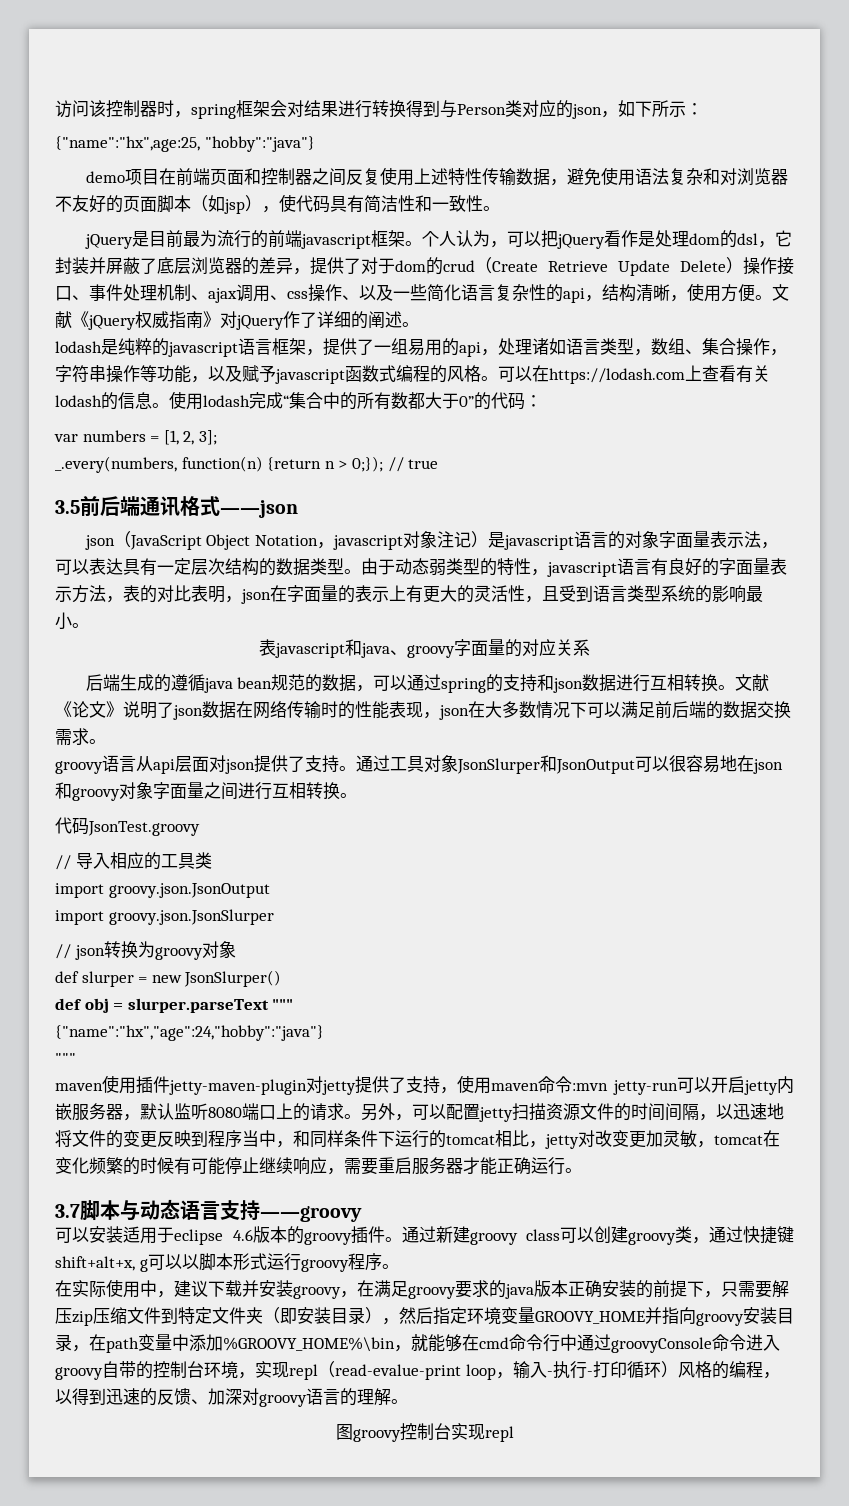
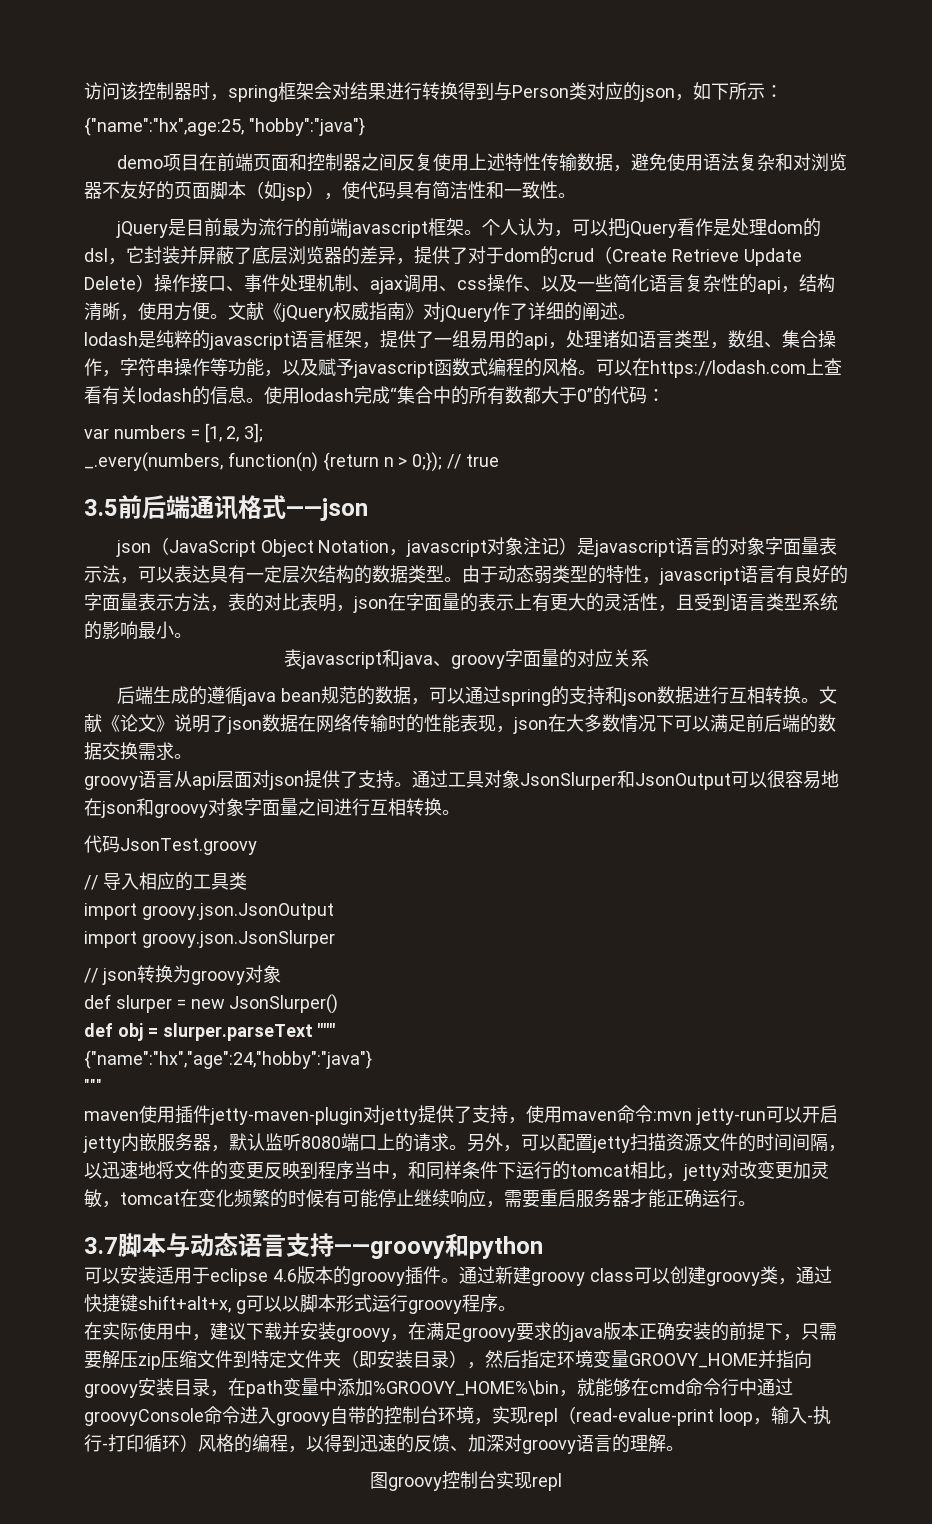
- 3.7脚本与动态语言支持——groovy
+ 3.7脚本与动态语言支持——groovy和python

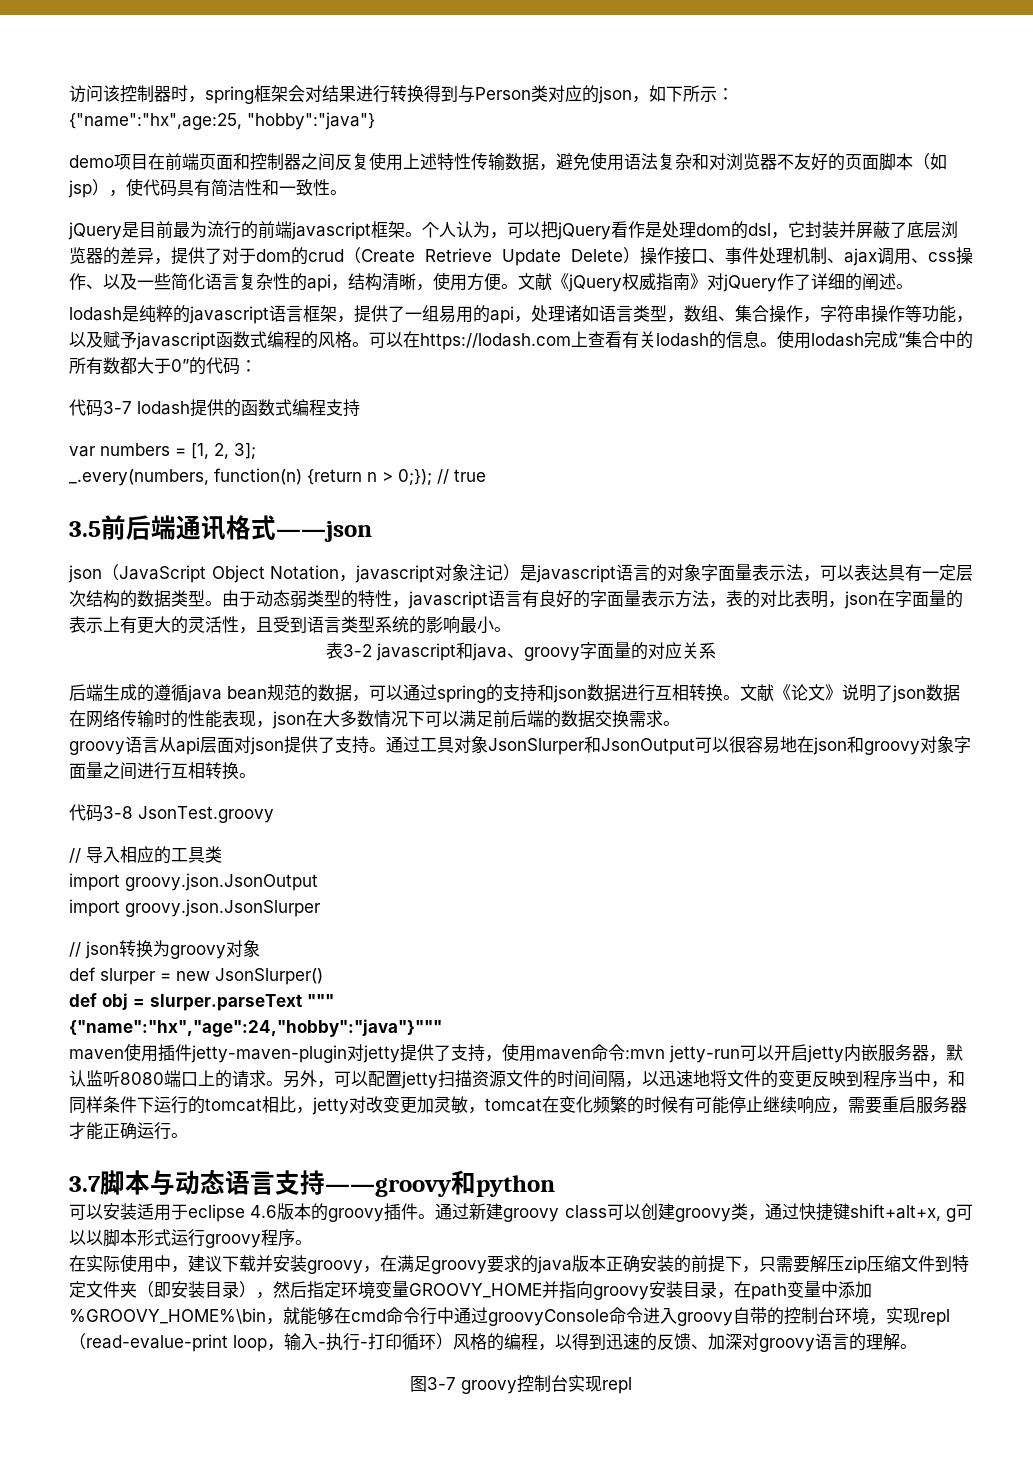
+ 代码3-7 lodash提供的函数式编程支持
- 表javascript和java、groovy字面量的对应关系
+ 表3-2 javascript和java、groovy字面量的对应关系
- 代码JsonTest.groovy
+ 代码3-8 JsonTest.groovy
- {"name":"hx","age":24,"hobby":"java"}
- """
+ {"name":"hx","age":24,"hobby":"java"}"""
- 图groovy控制台实现repl
+ 图3-7 groovy控制台实现repl

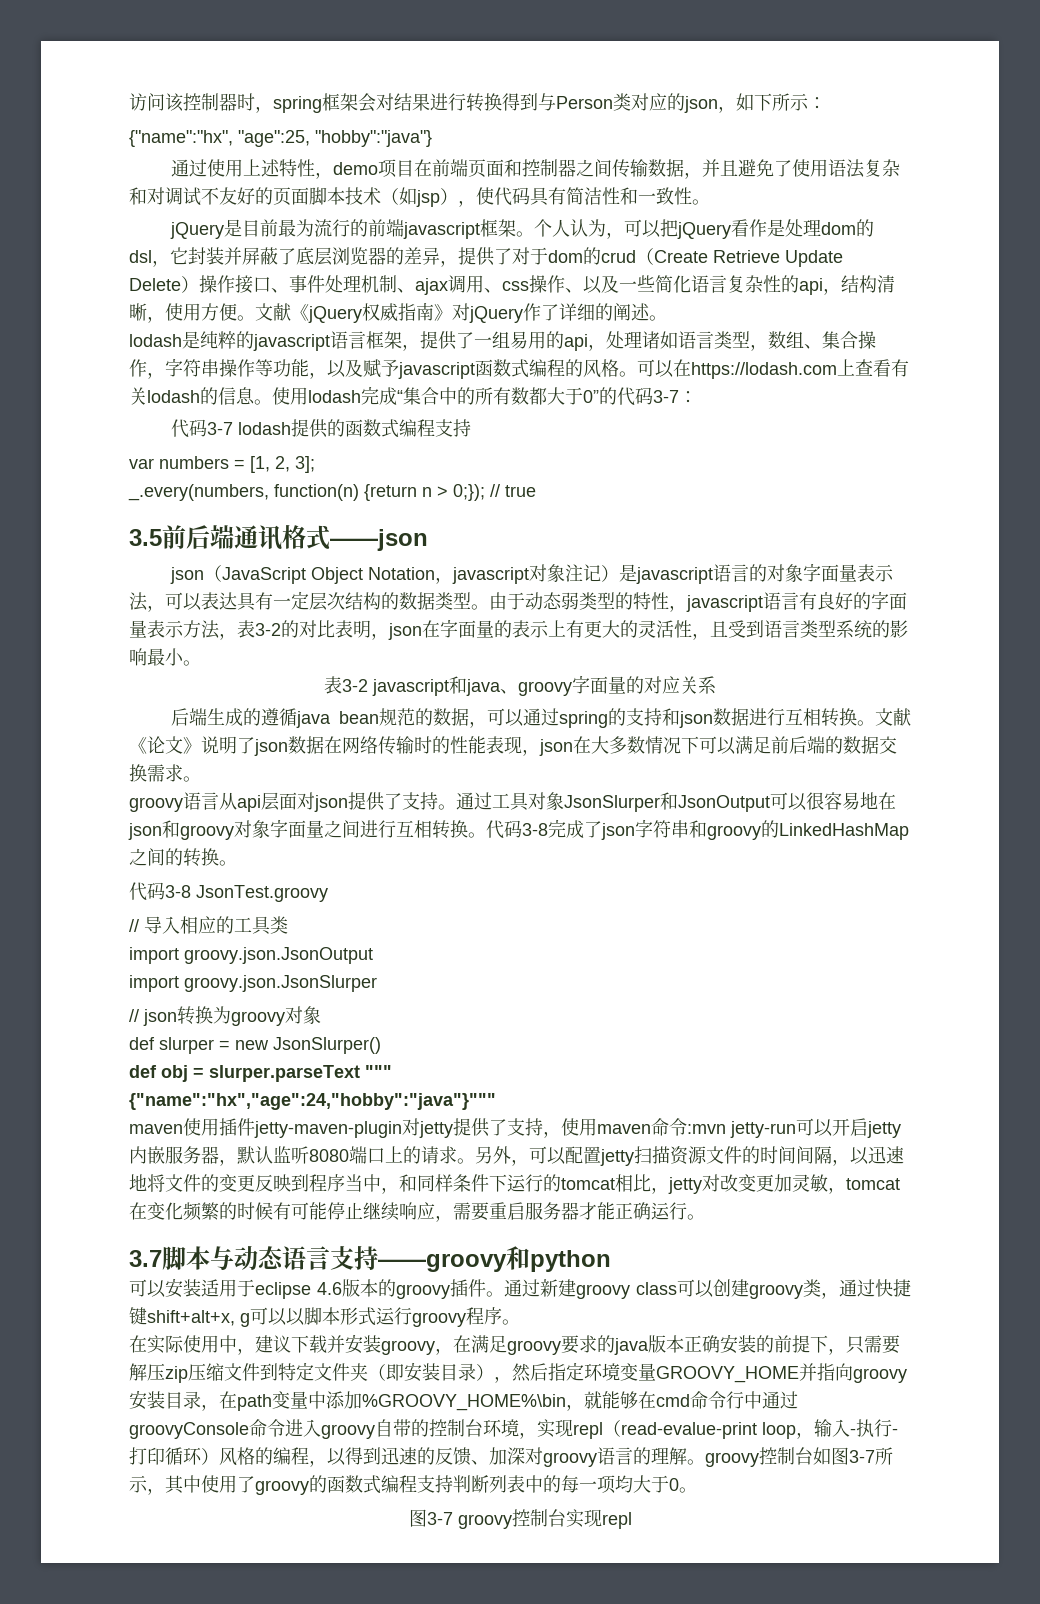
- {"name":"hx",age:25, "hobby":"java"}
+ {"name":"hx", "age":25, "hobby":"java"}
- demo项目在前端页面和控制器之间反复使用上述特性传输数据，避免使用语法复杂和对浏览器不友好的页面脚本（如jsp），使代码具有简洁性和一致性。
+ 通过使用上述特性，demo项目在前端页面和控制器之间传输数据，并且避免了使用语法复杂和对调试不友好的页面脚本技术（如jsp），使代码具有简洁性和一致性。
- 使用lodash完成“集合中的所有数都大于0”的代码：
+ 使用lodash完成“集合中的所有数都大于0”的代码3-7：
- 由于动态弱类型的特性，javascript语言有良好的字面量表示方法，表的对比表明，json在字面量的表示上有更大的灵活性，且受到语言类型系统的影响最小。
+ 由于动态弱类型的特性，javascript语言有良好的字面量表示方法，表3-2的对比表明，json在字面量的表示上有更大的灵活性，且受到语言类型系统的影响最小。
+ 代码3-8完成了json字符串和groovy的LinkedHashMap之间的转换。
- 在实际使用中，建议下载并安装groovy，在满足groovy要求的java版本正确安装的前提下，只需要解压zip压缩文件到特定文件夹（即安装目录），然后指定环境变量GROOVY_HOME并指向groovy安装目录，在path变量中添加%GROOVY_HOME%\bin，就能够在cmd命令行中通过groovyConsole命令进入groovy自带的控制台环境，实现repl（read-evalue-print loop，输入-执行-打印循环）风格的编程，以得到迅速的反馈、加深对groovy语言的理解。
+ 在实际使用中，建议下载并安装groovy，在满足groovy要求的java版本正确安装的前提下，只需要解压zip压缩文件到特定文件夹（即安装目录），然后指定环境变量GROOVY_HOME并指向groovy安装目录，在path变量中添加%GROOVY_HOME%\bin，就能够在cmd命令行中通过groovyConsole命令进入groovy自带的控制台环境，实现repl（read-evalue-print loop，输入-执行-打印循环）风格的编程，以得到迅速的反馈、加深对groovy语言的理解。groovy控制台如图3-7所示，其中使用了groovy的函数式编程支持判断列表中的每一项均大于0。

